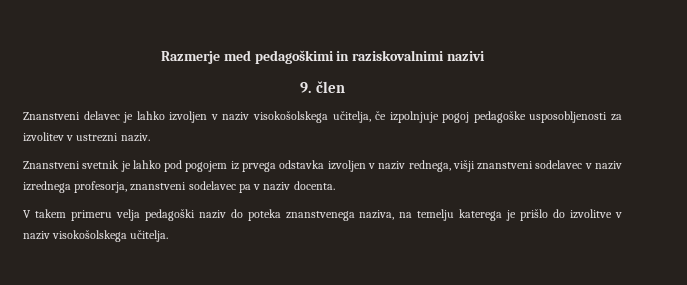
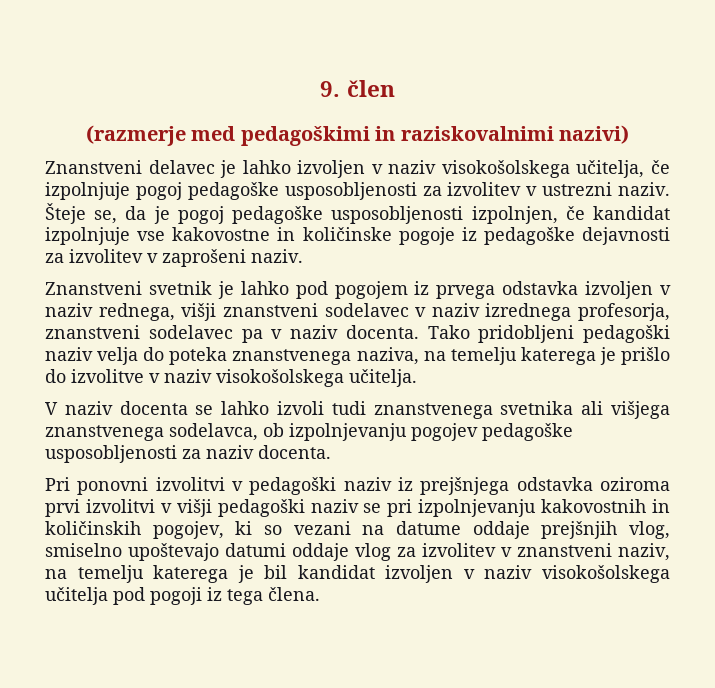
- Razmerje med pedagoškimi in raziskovalnimi nazivi
  9. člen
+ (razmerje med pedagoškimi in raziskovalnimi nazivi)
+ Šteje se, da je pogoj pedagoške usposobljenosti izpolnjen, če kandidat izpolnjuje vse kakovostne in količinske pogoje iz pedagoške dejavnosti za izvolitev v zaprošeni naziv.
- Znanstveni svetnik je lahko pod pogojem iz prvega odstavka izvoljen v naziv rednega, višji znanstveni sodelavec v naziv izrednega profesorja, znanstveni sodelavec pa v naziv docenta.
- V takem primeru velja pedagoški naziv do poteka znanstvenega naziva, na temelju katerega je prišlo do izvolitve v naziv visokošolskega učitelja.
+ Znanstveni svetnik je lahko pod pogojem iz prvega odstavka izvoljen v naziv rednega, višji znanstveni sodelavec v naziv izrednega profesorja, znanstveni sodelavec pa v naziv docenta. Tako pridobljeni pedagoški naziv velja do poteka znanstvenega naziva, na temelju katerega je prišlo do izvolitve v naziv visokošolskega učitelja.
+ V naziv docenta se lahko izvoli tudi znanstvenega svetnika ali višjega znanstvenega sodelavca, ob izpolnjevanju pogojev pedagoške usposobljenosti za naziv docenta.
+ Pri ponovni izvolitvi v pedagoški naziv iz prejšnjega odstavka oziroma prvi izvolitvi v višji pedagoški naziv se pri izpolnjevanju kakovostnih in količinskih pogojev, ki so vezani na datume oddaje prejšnjih vlog, smiselno upoštevajo datumi oddaje vlog za izvolitev v znanstveni naziv, na temelju katerega je bil kandidat izvoljen v naziv visokošolskega učitelja pod pogoji iz tega člena.

